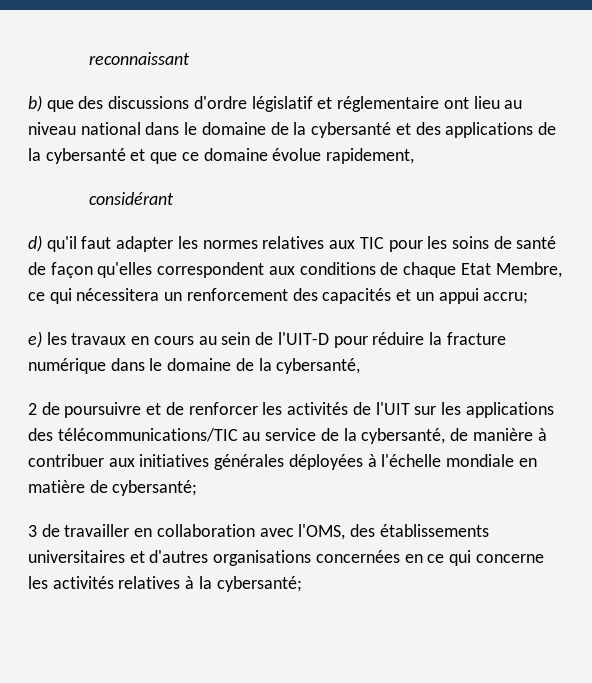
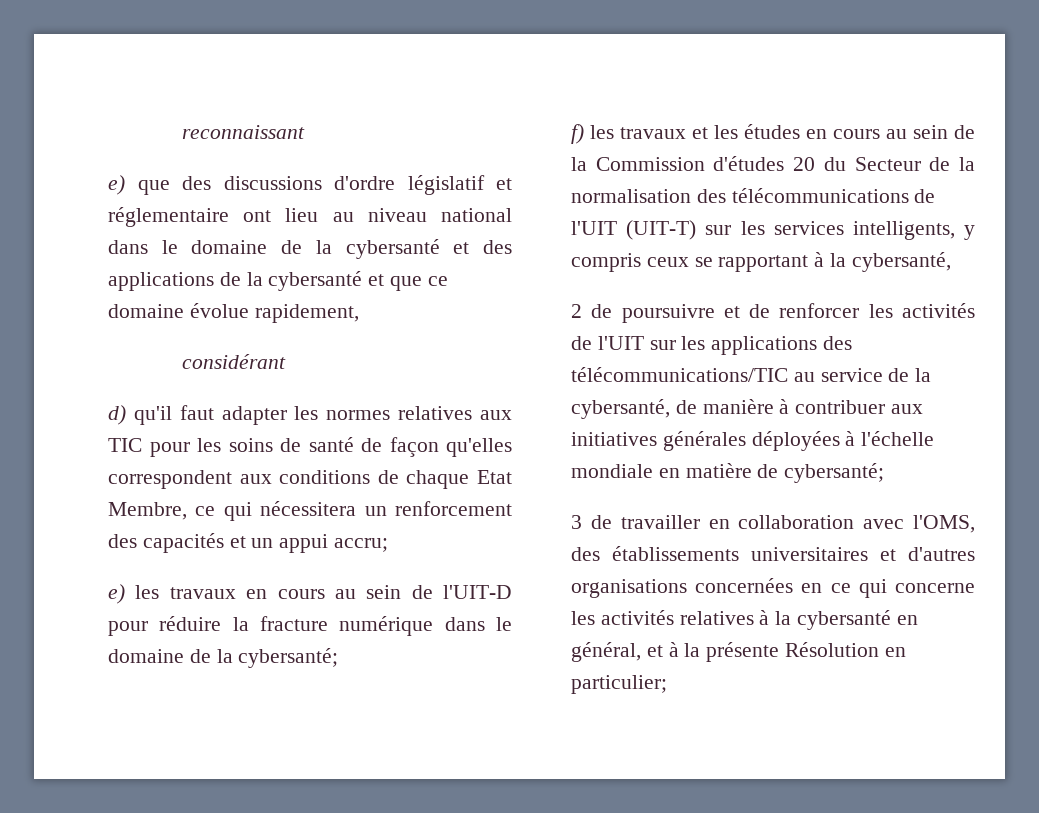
- b) que des discussions d'ordre législatif et réglementaire ont lieu au niveau national dans le domaine de la cybersanté et des applications de la cybersanté et que ce domaine évolue rapidement,
+ e) que des discussions d'ordre législatif et réglementaire ont lieu au niveau national dans le domaine de la cybersanté et des applications de la cybersanté et que ce domaine évolue rapidement,
- e) les travaux en cours au sein de l'UIT-D pour réduire la fracture numérique dans le domaine de la cybersanté,
+ e) les travaux en cours au sein de l'UIT-D pour réduire la fracture numérique dans le domaine de la cybersanté;
+ f) les travaux et les études en cours au sein de la Commission d'études 20 du Secteur de la normalisation des télécommunications de l'UIT (UIT-T) sur les services intelligents, y compris ceux se rapportant à la cybersanté,
- 3 de travailler en collaboration avec l'OMS, des établissements universitaires et d'autres organisations concernées en ce qui concerne les activités relatives à la cybersanté;
+ 3 de travailler en collaboration avec l'OMS, des établissements universitaires et d'autres organisations concernées en ce qui concerne les activités relatives à la cybersanté en général, et à la présente Résolution en particulier;

